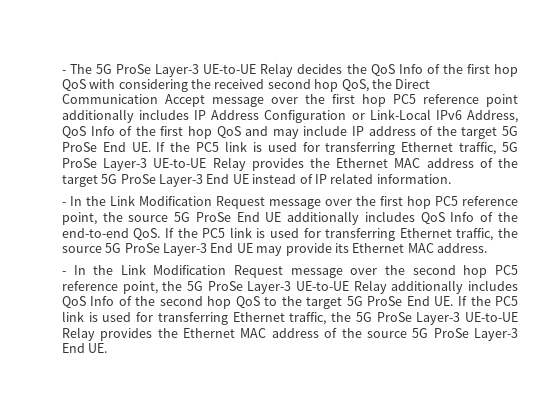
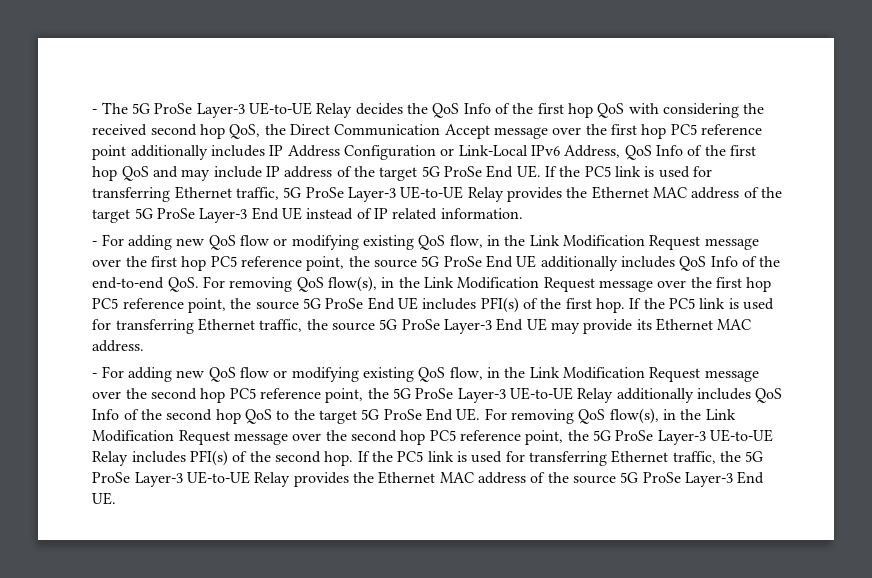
- - In the Link Modification Request message over the first hop PC5 reference point, the source 5G ProSe End UE additionally includes QoS Info of the end-to-end QoS. If the PC5 link is used for transferring Ethernet traffic, the source 5G ProSe Layer-3 End UE may provide its Ethernet MAC address.
+ - For adding new QoS flow or modifying existing QoS flow, in the Link Modification Request message over the first hop PC5 reference point, the source 5G ProSe End UE additionally includes QoS Info of the end-to-end QoS. For removing QoS flow(s), in the Link Modification Request message over the first hop PC5 reference point, the source 5G ProSe End UE includes PFI(s) of the first hop. If the PC5 link is used for transferring Ethernet traffic, the source 5G ProSe Layer-3 End UE may provide its Ethernet MAC address.
- - In the Link Modification Request message over the second hop PC5 reference point, the 5G ProSe Layer-3 UE-to-UE Relay additionally includes QoS Info of the second hop QoS to the target 5G ProSe End UE. If the PC5 link is used for transferring Ethernet traffic, the 5G ProSe Layer-3 UE-to-UE Relay provides the Ethernet MAC address of the source 5G ProSe Layer-3 End UE.
+ - For adding new QoS flow or modifying existing QoS flow, in the Link Modification Request message over the second hop PC5 reference point, the 5G ProSe Layer-3 UE-to-UE Relay additionally includes QoS Info of the second hop QoS to the target 5G ProSe End UE. For removing QoS flow(s), in the Link Modification Request message over the second hop PC5 reference point, the 5G ProSe Layer-3 UE-to-UE Relay includes PFI(s) of the second hop. If the PC5 link is used for transferring Ethernet traffic, the 5G ProSe Layer-3 UE-to-UE Relay provides the Ethernet MAC address of the source 5G ProSe Layer-3 End UE.

